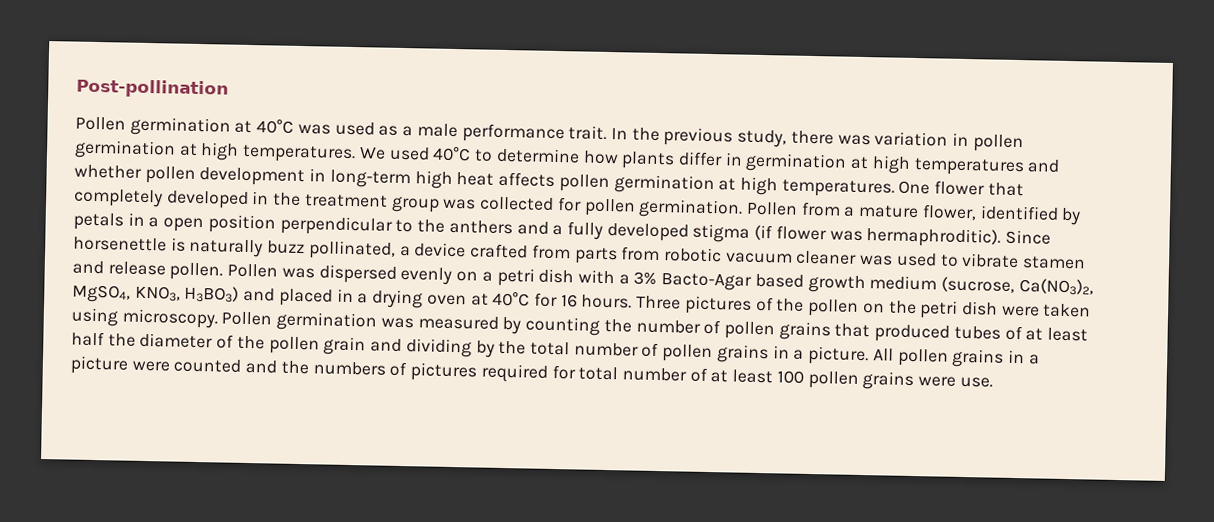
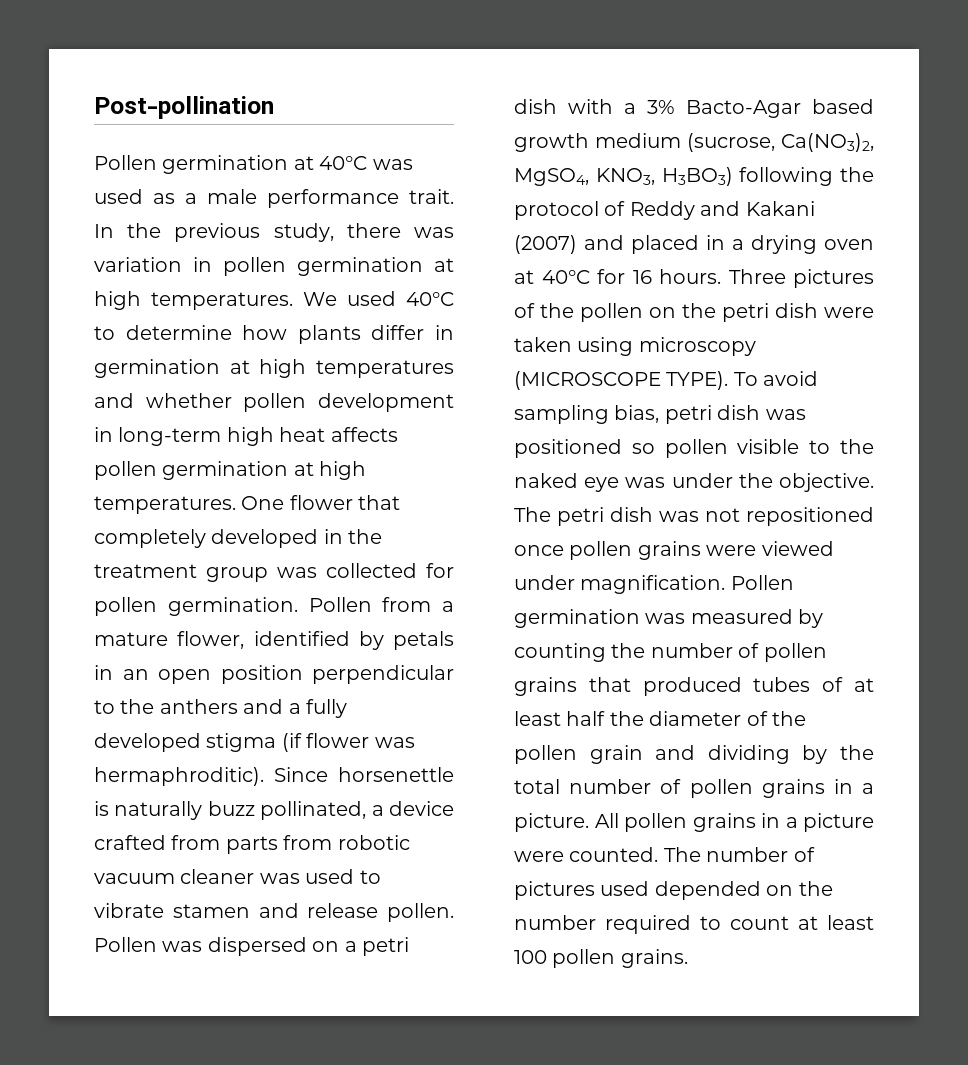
- Pollen from a mature flower, identified by petals in a open position perpendicular to the anthers and a fully developed stigma (if flower was hermaphroditic).
+ Pollen from a mature flower, identified by petals in an open position perpendicular to the anthers and a fully developed stigma (if flower was hermaphroditic).
- Pollen was dispersed evenly on a petri dish with a 3% Bacto-Agar based growth medium (sucrose, Ca(NO3)2, MgSO4, KNO3, H3BO3) and placed in a drying oven at 40°C for 16 hours.
+ Pollen was dispersed on a petri dish with a 3% Bacto-Agar based growth medium (sucrose, Ca(NO3)2, MgSO4, KNO3, H3BO3) following the protocol of Reddy and Kakani (2007) and placed in a drying oven at 40°C for 16 hours.
- Three pictures of the pollen on the petri dish were taken using microscopy.
+ Three pictures of the pollen on the petri dish were taken using microscopy (MICROSCOPE TYPE). To avoid sampling bias, petri dish was positioned so pollen visible to the naked eye was under the objective. The petri dish was not repositioned once pollen grains were viewed under magnification.
- All pollen grains in a picture were counted and the numbers of pictures required for total number of at least 100 pollen grains were use.
+ All pollen grains in a picture were counted. The number of pictures used depended on the number required to count at least 100 pollen grains.

